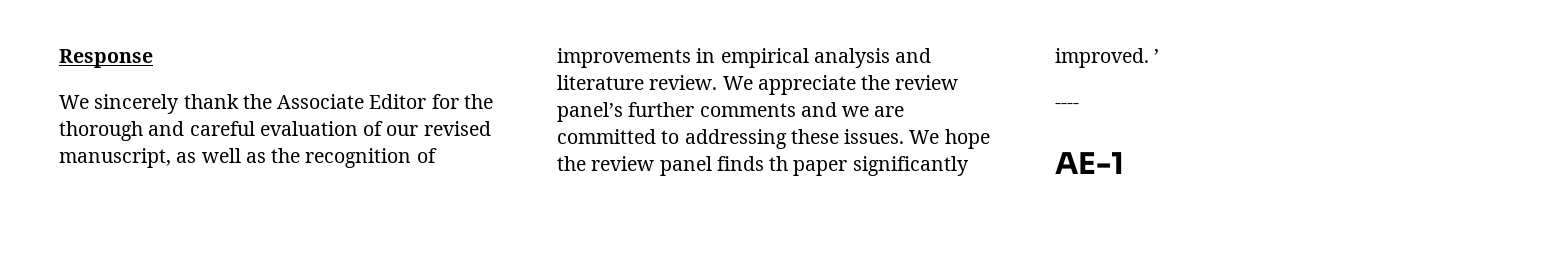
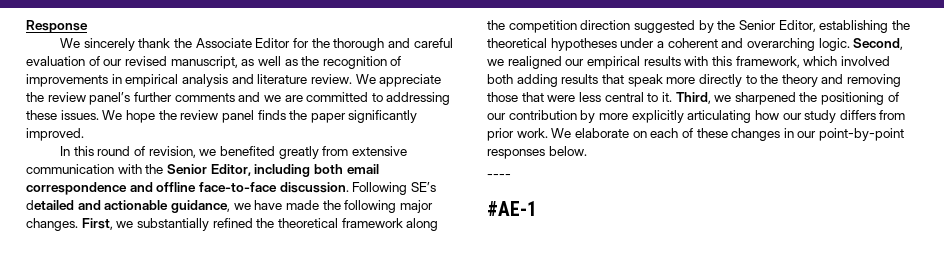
- We hope the review panel finds th paper significantly improved. ’
+ We hope the review panel finds the paper significantly improved.
+ In this round of revision, we benefited greatly from extensive communication with the Senior Editor, including both email correspondence and offline face-to-face discussion. Following SE’s detailed and actionable guidance, we have made the following major changes. First, we substantially refined the theoretical framework along the competition direction suggested by the Senior Editor, establishing the theoretical hypotheses under a coherent and overarching logic. Second, we realigned our empirical results with this framework, which involved both adding results that speak more directly to the theory and removing those that were less central to it. Third, we sharpened the positioning of our contribution by more explicitly articulating how our study differs from prior work. We elaborate on each of these changes in our point-by-point responses below.
- AE-1
+ #AE-1

